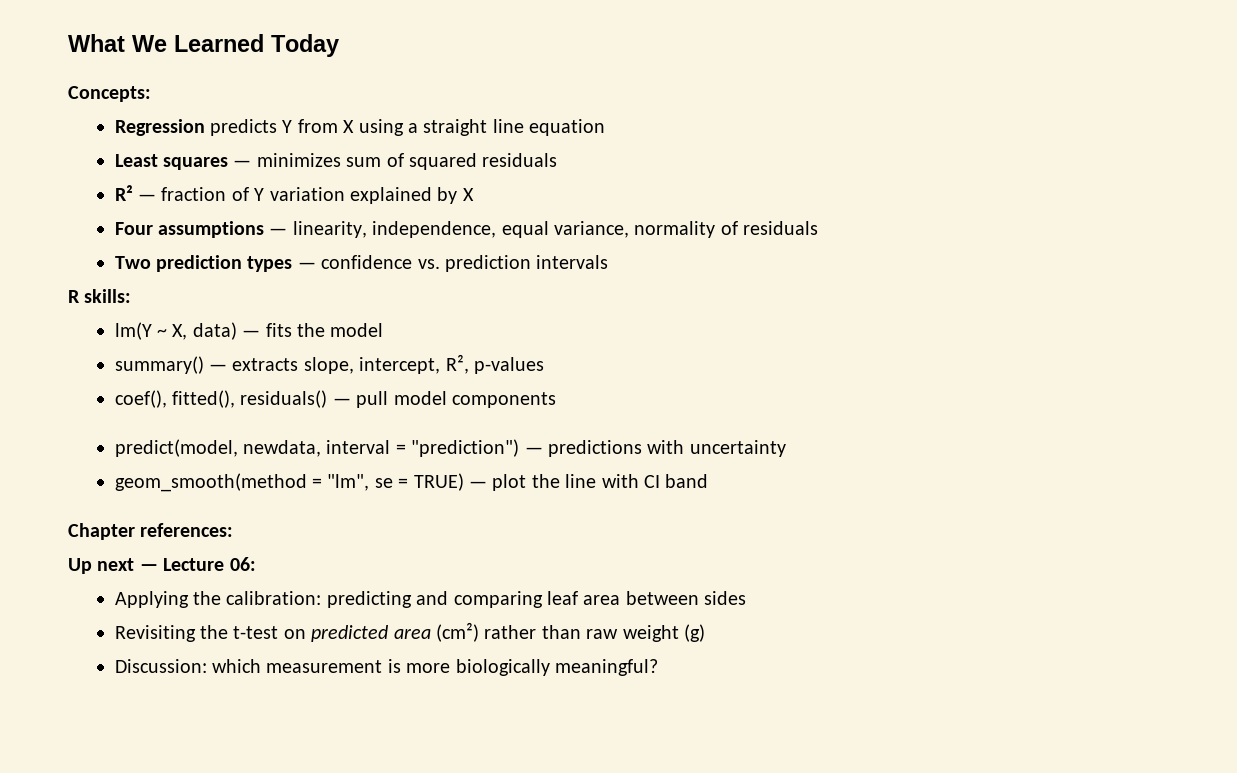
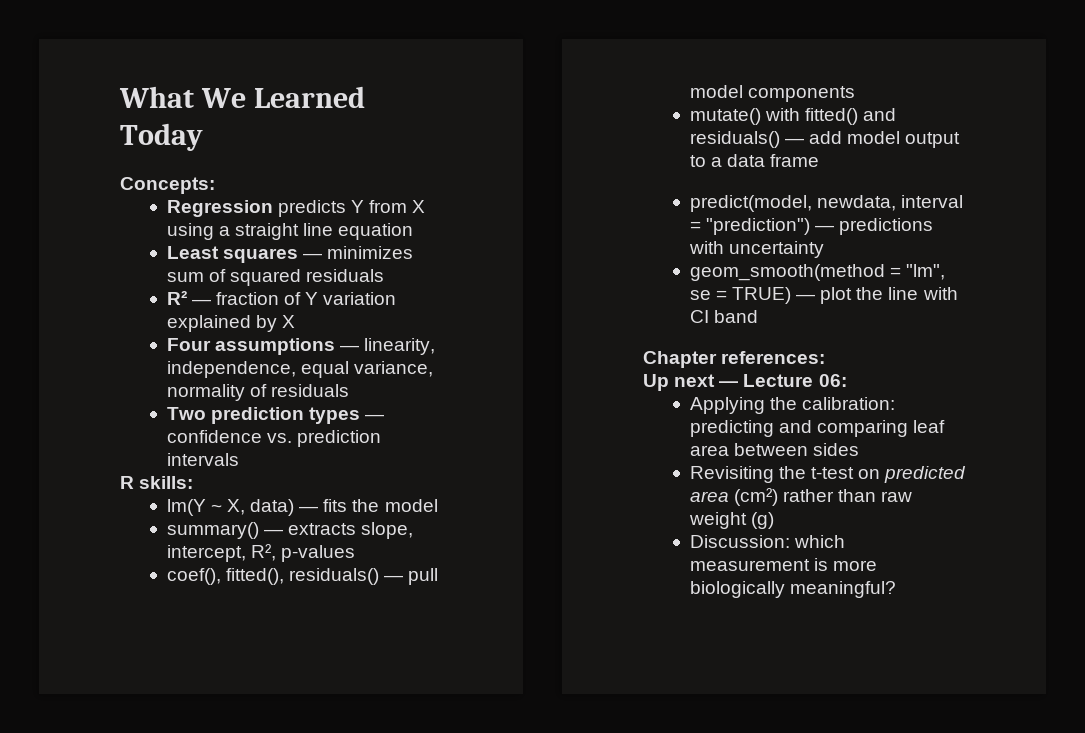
+ mutate() with fitted() and residuals() — add model output to a data frame

